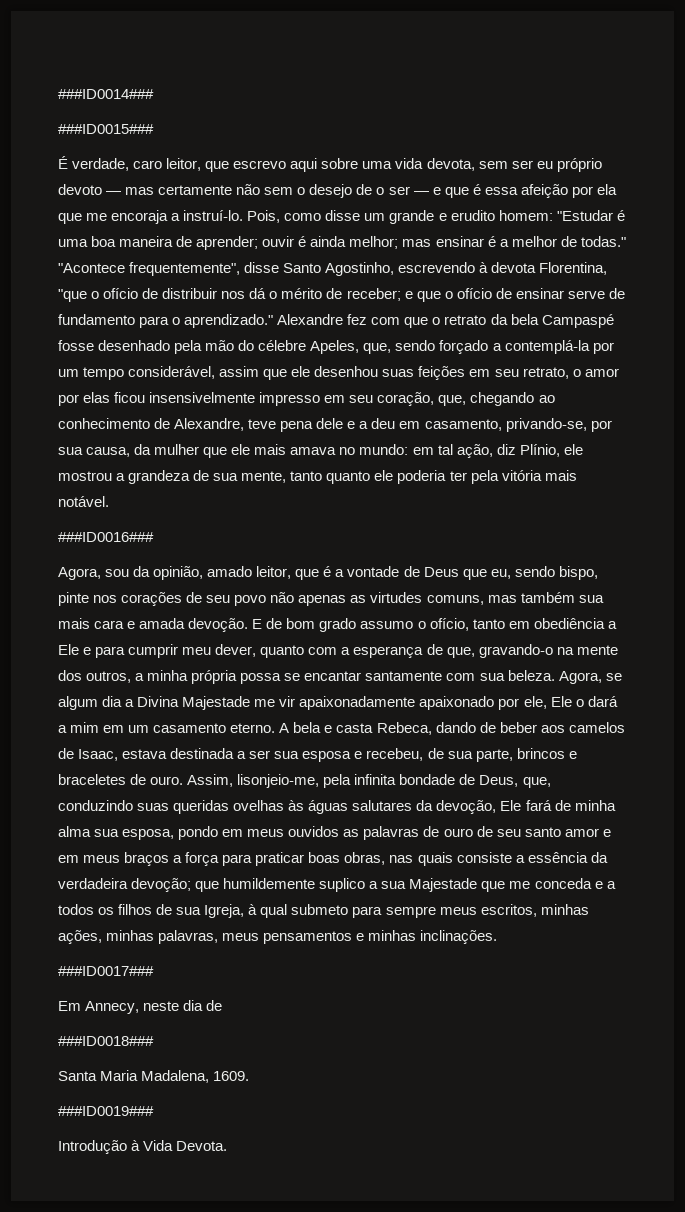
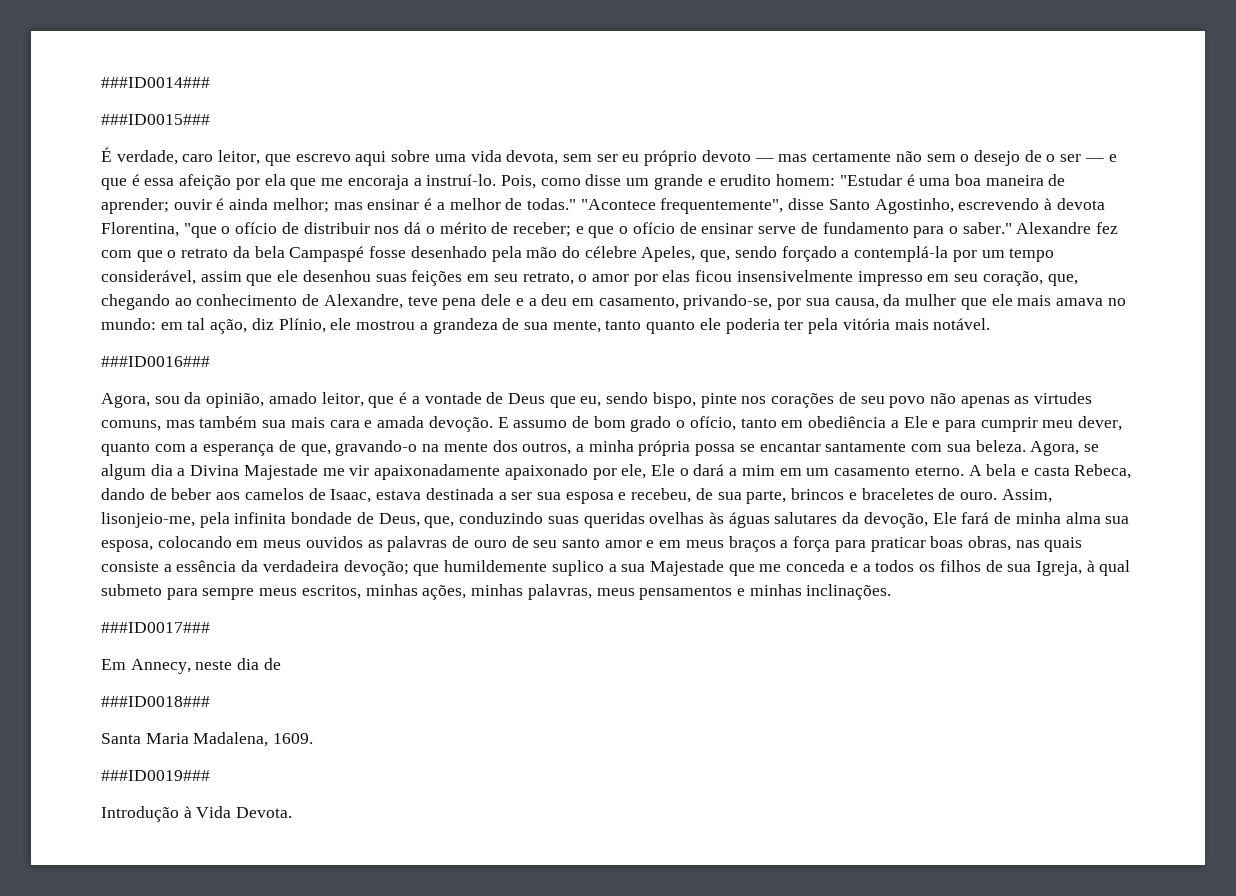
- "Acontece frequentemente", disse Santo Agostinho, escrevendo à devota Florentina, "que o ofício de distribuir nos dá o mérito de receber; e que o ofício de ensinar serve de fundamento para o aprendizado."
+ "Acontece frequentemente", disse Santo Agostinho, escrevendo à devota Florentina, "que o ofício de distribuir nos dá o mérito de receber; e que o ofício de ensinar serve de fundamento para o saber."
- E de bom grado assumo o ofício, tanto em obediência a Ele e para cumprir meu dever, quanto com a esperança de que, gravando-o na mente dos outros, a minha própria possa se encantar santamente com sua beleza.
+ E assumo de bom grado o ofício, tanto em obediência a Ele e para cumprir meu dever, quanto com a esperança de que, gravando-o na mente dos outros, a minha própria possa se encantar santamente com sua beleza.
- Assim, lisonjeio-me, pela infinita bondade de Deus, que, conduzindo suas queridas ovelhas às águas salutares da devoção, Ele fará de minha alma sua esposa, pondo em meus ouvidos as palavras de ouro de seu santo amor e em meus braços a força para praticar boas obras, nas quais consiste a essência da verdadeira devoção;
+ Assim, lisonjeio-me, pela infinita bondade de Deus, que, conduzindo suas queridas ovelhas às águas salutares da devoção, Ele fará de minha alma sua esposa, colocando em meus ouvidos as palavras de ouro de seu santo amor e em meus braços a força para praticar boas obras, nas quais consiste a essência da verdadeira devoção;

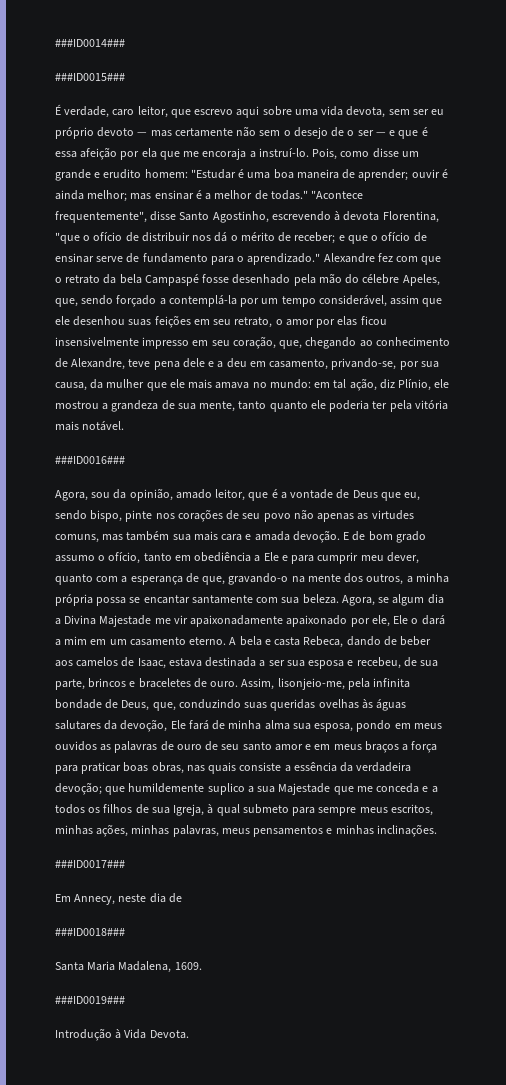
- "Acontece frequentemente", disse Santo Agostinho, escrevendo à devota Florentina, "que o ofício de distribuir nos dá o mérito de receber; e que o ofício de ensinar serve de fundamento para o saber."
+ "Acontece frequentemente", disse Santo Agostinho, escrevendo à devota Florentina, "que o ofício de distribuir nos dá o mérito de receber; e que o ofício de ensinar serve de fundamento para o aprendizado."
- E assumo de bom grado o ofício, tanto em obediência a Ele e para cumprir meu dever, quanto com a esperança de que, gravando-o na mente dos outros, a minha própria possa se encantar santamente com sua beleza.
+ E de bom grado assumo o ofício, tanto em obediência a Ele e para cumprir meu dever, quanto com a esperança de que, gravando-o na mente dos outros, a minha própria possa se encantar santamente com sua beleza.
- Assim, lisonjeio-me, pela infinita bondade de Deus, que, conduzindo suas queridas ovelhas às águas salutares da devoção, Ele fará de minha alma sua esposa, colocando em meus ouvidos as palavras de ouro de seu santo amor e em meus braços a força para praticar boas obras, nas quais consiste a essência da verdadeira devoção;
+ Assim, lisonjeio-me, pela infinita bondade de Deus, que, conduzindo suas queridas ovelhas às águas salutares da devoção, Ele fará de minha alma sua esposa, pondo em meus ouvidos as palavras de ouro de seu santo amor e em meus braços a força para praticar boas obras, nas quais consiste a essência da verdadeira devoção;

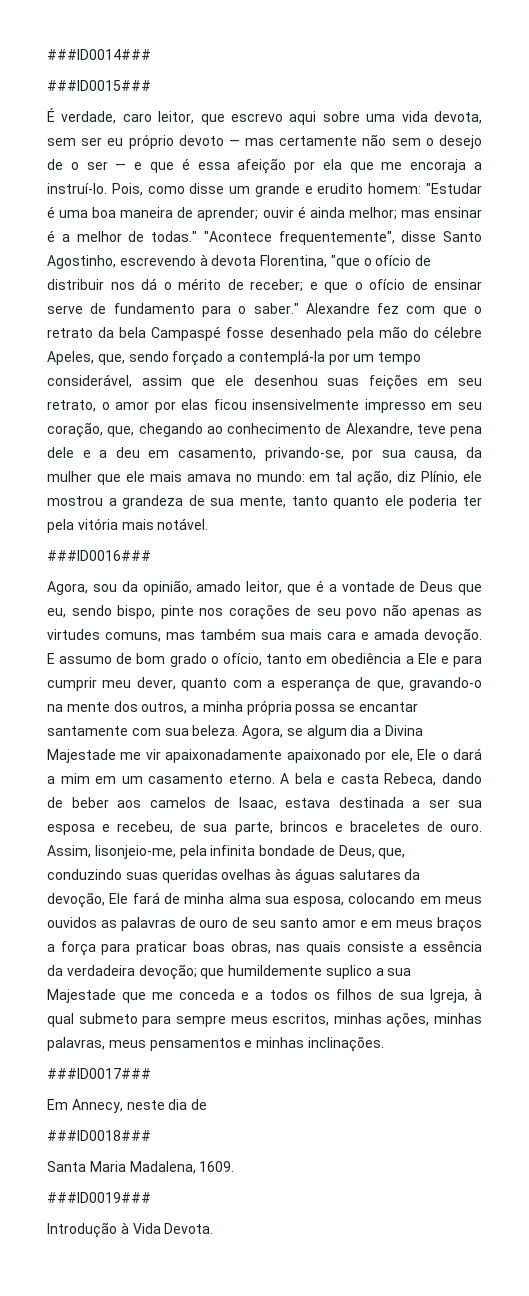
- "Acontece frequentemente", disse Santo Agostinho, escrevendo à devota Florentina, "que o ofício de distribuir nos dá o mérito de receber; e que o ofício de ensinar serve de fundamento para o aprendizado."
+ "Acontece frequentemente", disse Santo Agostinho, escrevendo à devota Florentina, "que o ofício de distribuir nos dá o mérito de receber; e que o ofício de ensinar serve de fundamento para o saber."
- E de bom grado assumo o ofício, tanto em obediência a Ele e para cumprir meu dever, quanto com a esperança de que, gravando-o na mente dos outros, a minha própria possa se encantar santamente com sua beleza.
+ E assumo de bom grado o ofício, tanto em obediência a Ele e para cumprir meu dever, quanto com a esperança de que, gravando-o na mente dos outros, a minha própria possa se encantar santamente com sua beleza.
- Assim, lisonjeio-me, pela infinita bondade de Deus, que, conduzindo suas queridas ovelhas às águas salutares da devoção, Ele fará de minha alma sua esposa, pondo em meus ouvidos as palavras de ouro de seu santo amor e em meus braços a força para praticar boas obras, nas quais consiste a essência da verdadeira devoção;
+ Assim, lisonjeio-me, pela infinita bondade de Deus, que, conduzindo suas queridas ovelhas às águas salutares da devoção, Ele fará de minha alma sua esposa, colocando em meus ouvidos as palavras de ouro de seu santo amor e em meus braços a força para praticar boas obras, nas quais consiste a essência da verdadeira devoção;

